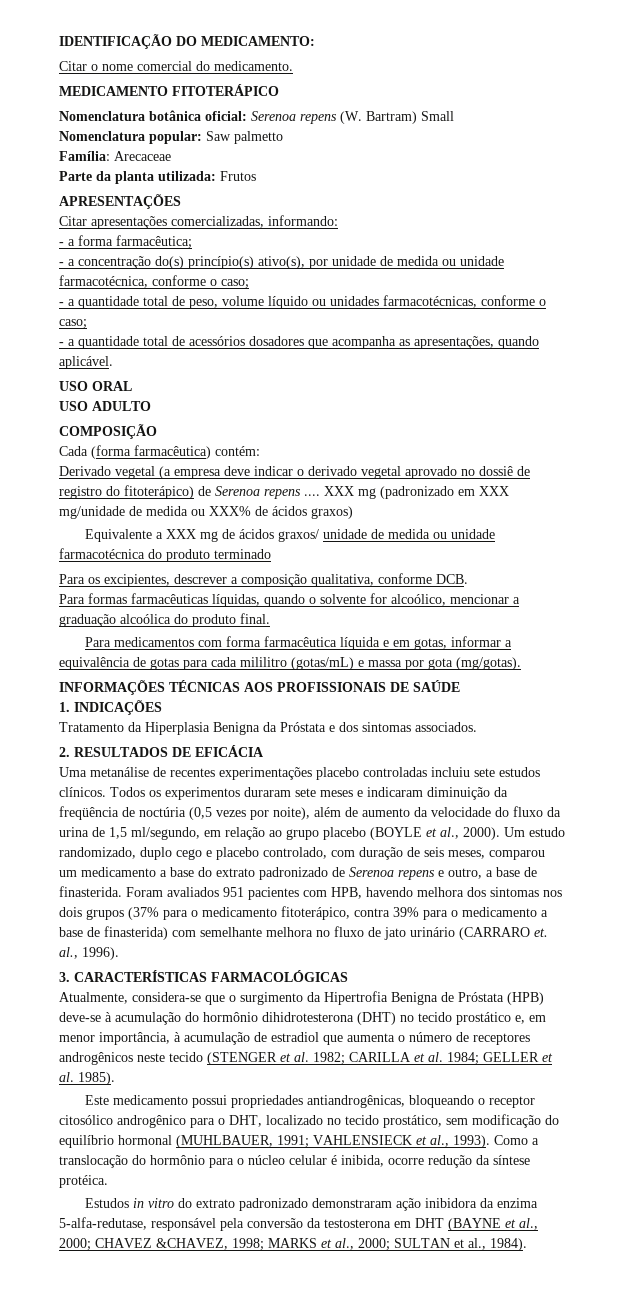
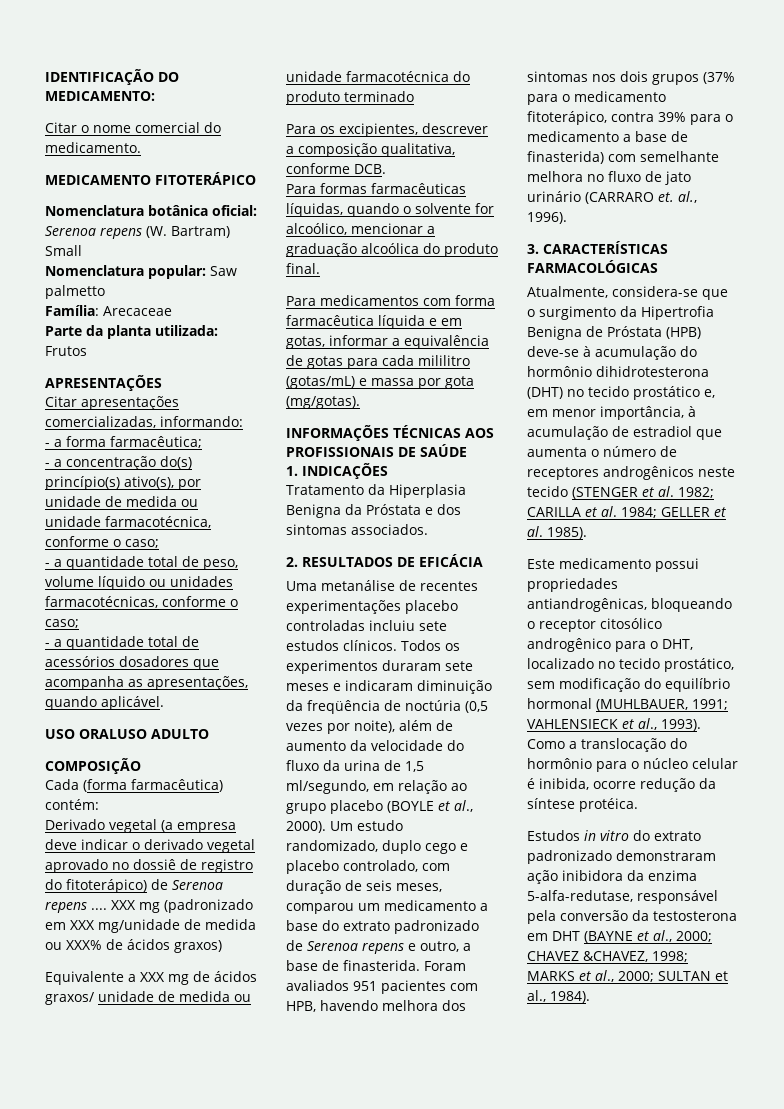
- USO ORAL
- USO ADULTO
+ USO ORALUSO ADULTO

